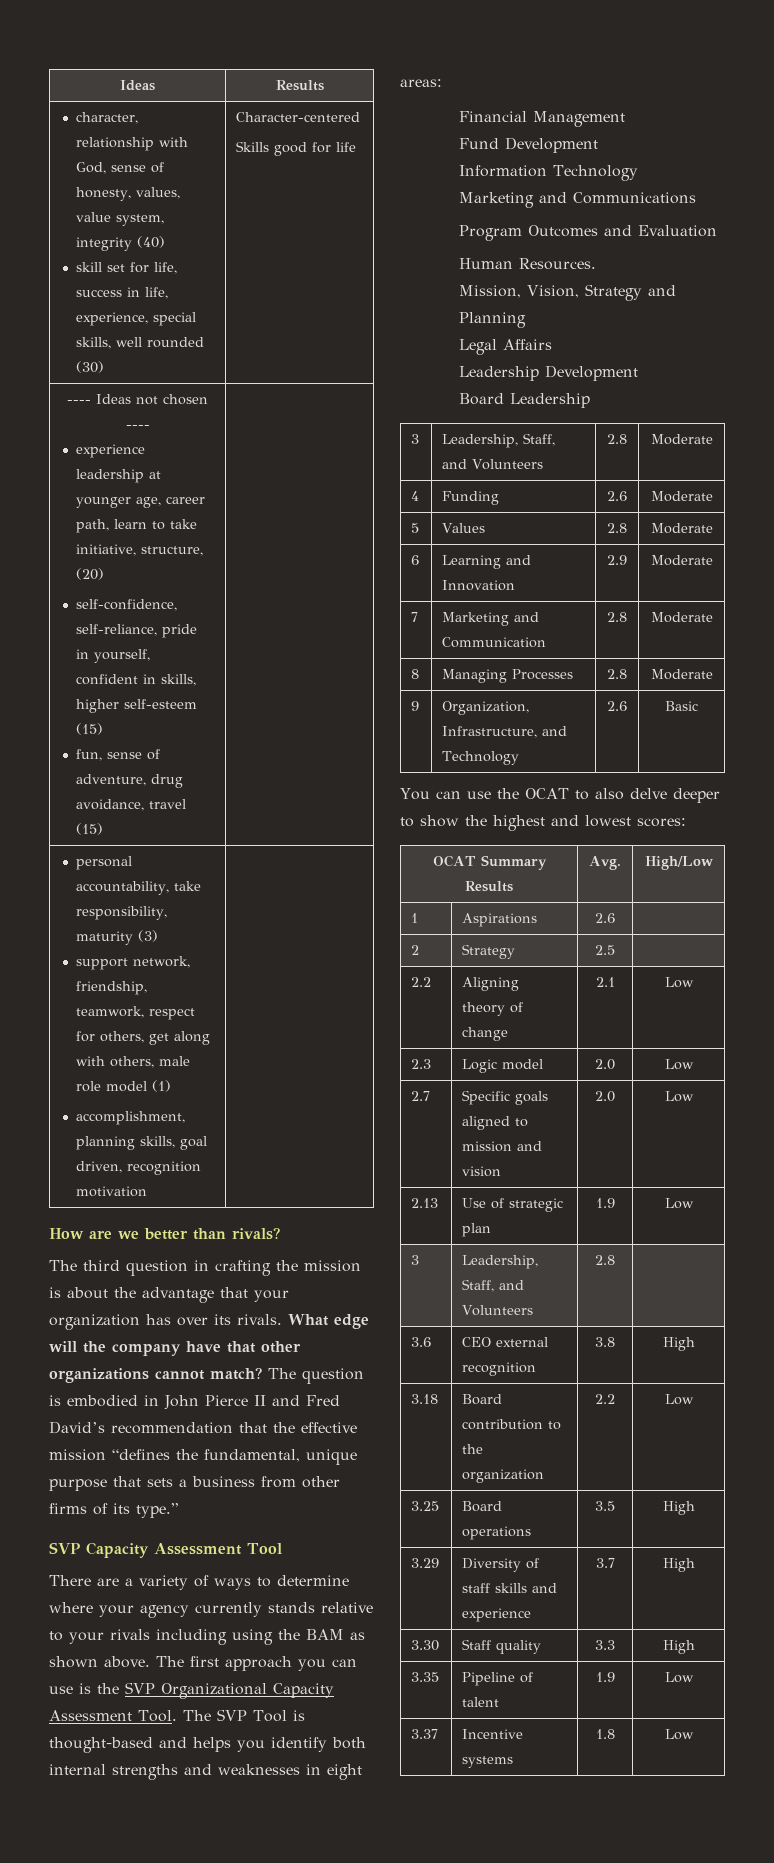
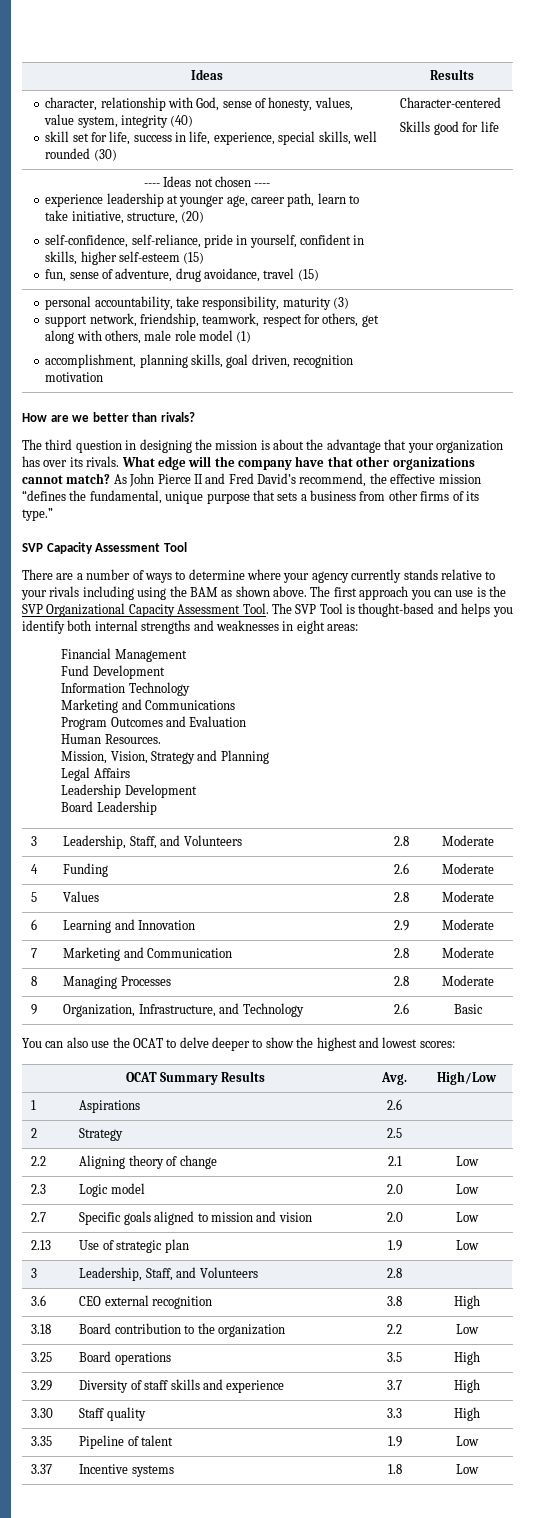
- The third question in crafting the mission is about the advantage that your organization has over its rivals.
+ The third question in designing the mission is about the advantage that your organization has over its rivals.
- The question is embodied in John Pierce II and Fred David’s recommendation that the effective mission “defines the fundamental, unique purpose that sets a business from other firms of its type.”
+ As John Pierce II and Fred David’s recommend, the effective mission “defines the fundamental, unique purpose that sets a business from other firms of its type.”
- There are a variety of ways to determine where your agency currently stands relative to your rivals including using the BAM as shown above.
+ There are a number of ways to determine where your agency currently stands relative to your rivals including using the BAM as shown above.
- You can use the OCAT to also delve deeper to show the highest and lowest scores:
+ You can also use the OCAT to delve deeper to show the highest and lowest scores:

